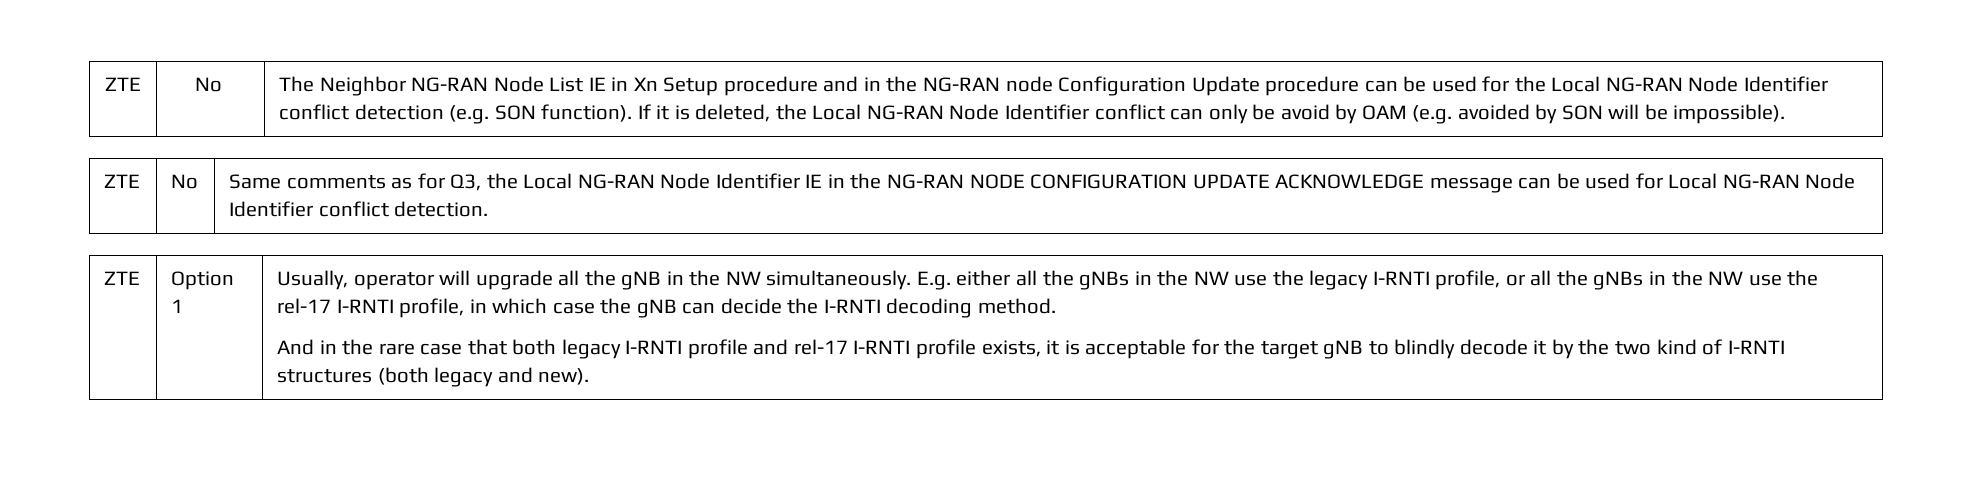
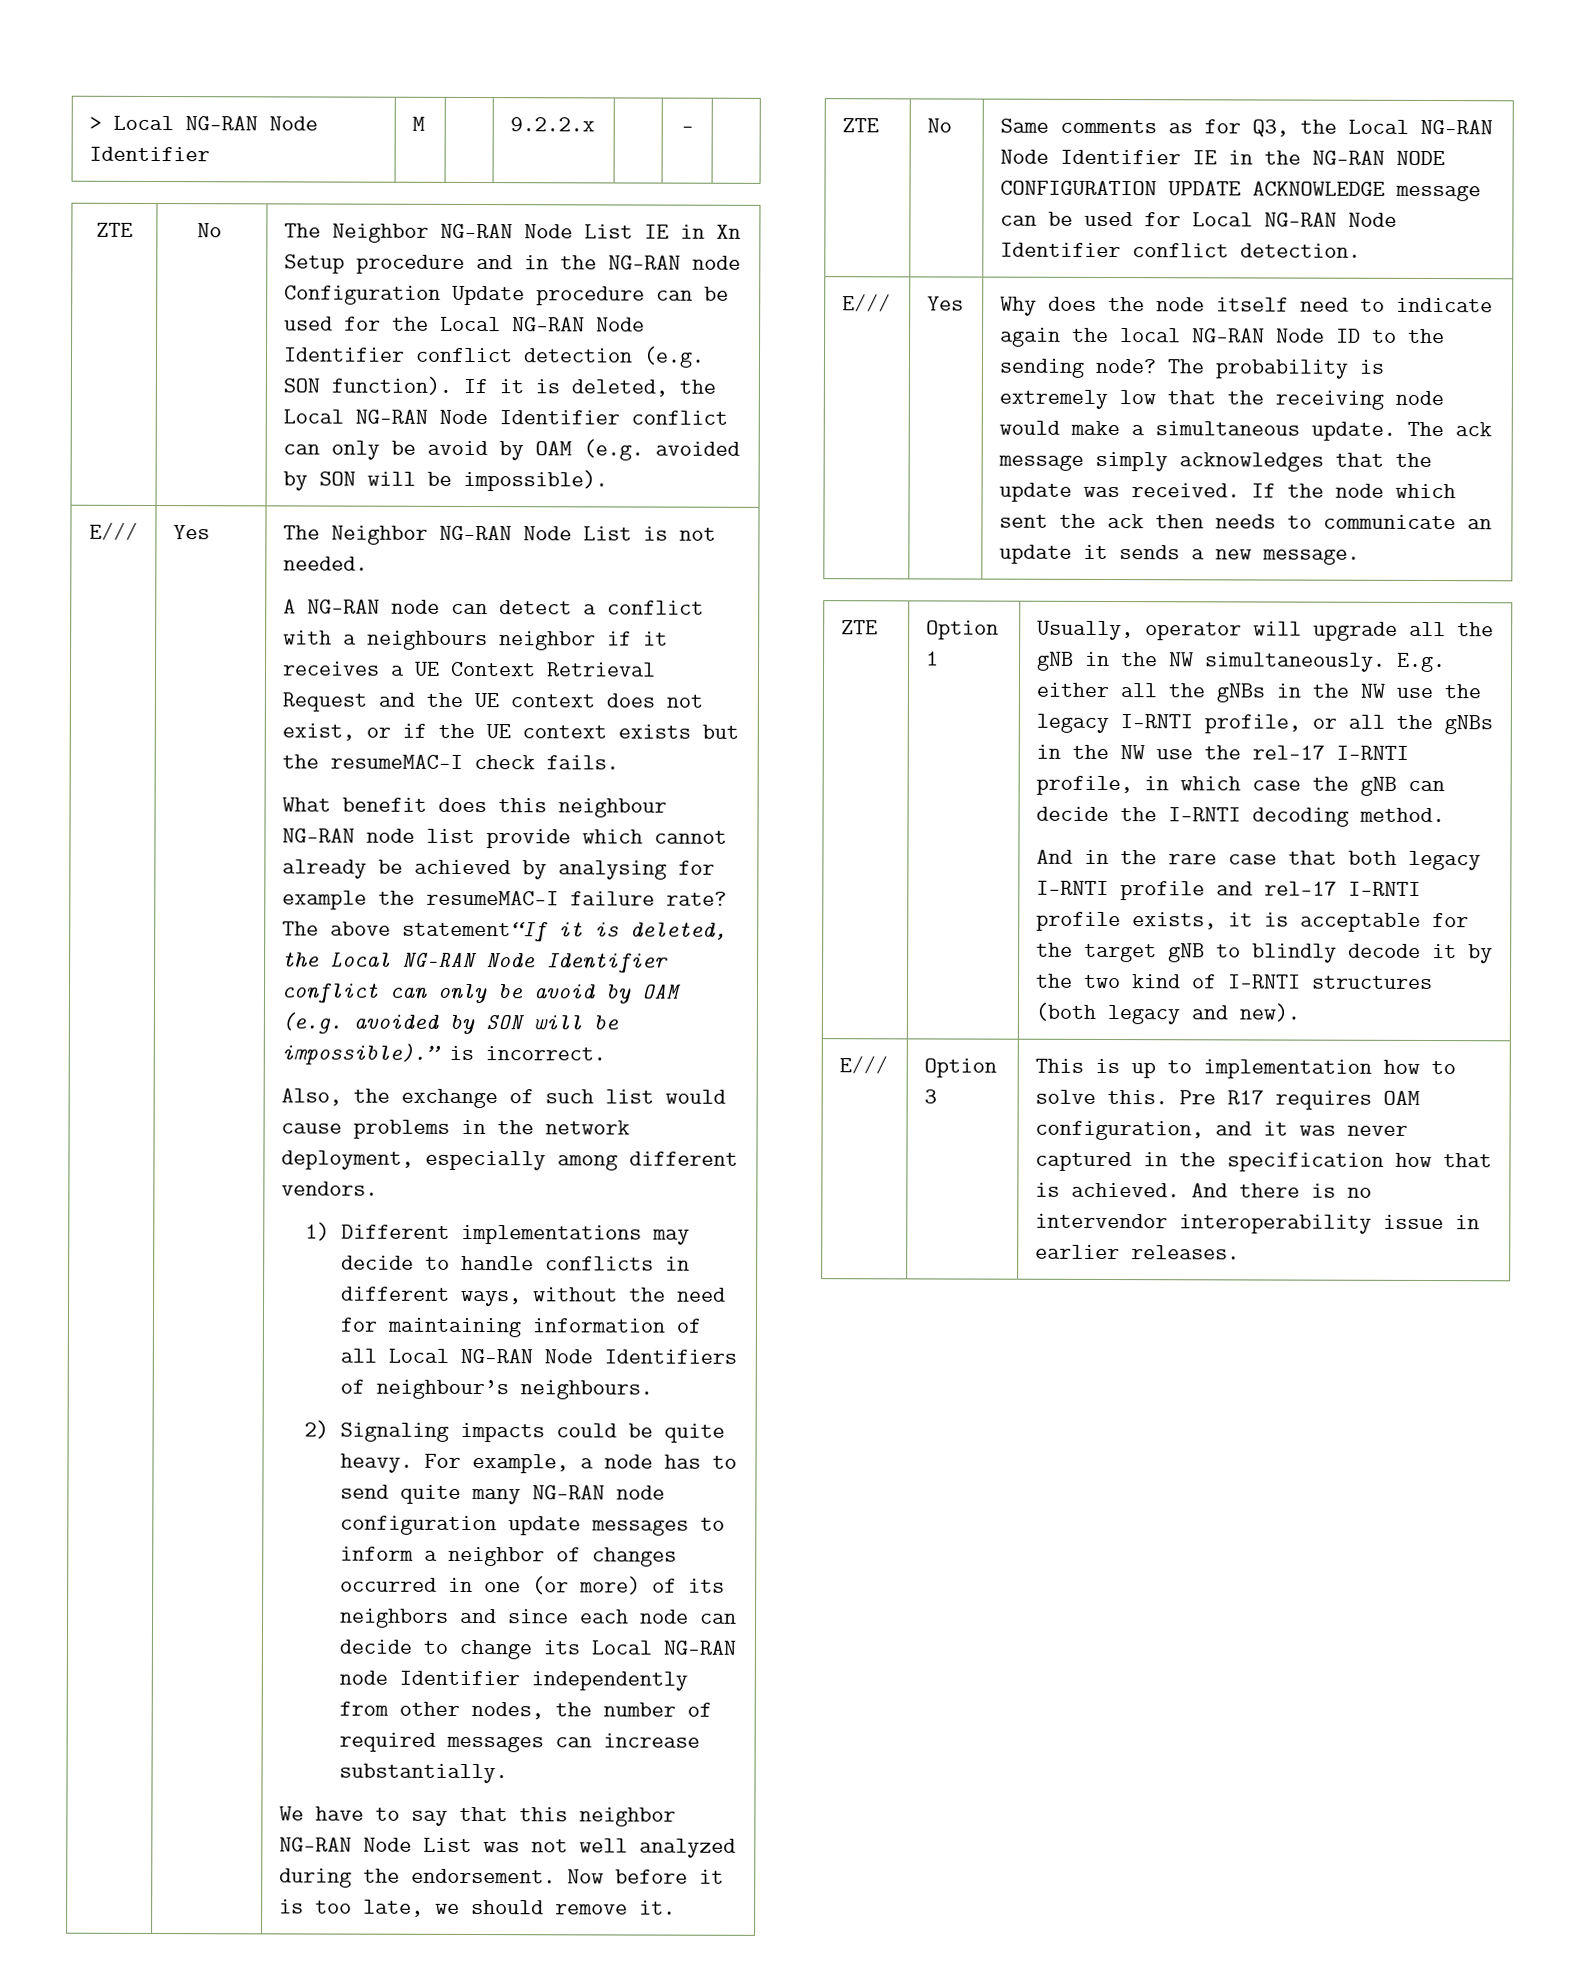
+ > Local NG-RAN Node Identifier | M | | 9.2.2.x | | –
+ E/// | Yes | The Neighbor NG-RAN Node List is not needed.
+ A NG-RAN node can detect a conflict with a neighbours neighbor if it receives a UE Context Retrieval Request and the UE context does not exist, or if the UE context exists but the resumeMAC-I check fails.
+ What benefit does this neighbour NG-RAN node list provide which cannot already be achieved by analysing for example the resumeMAC-I failure rate? The above statement“If it is deleted, the Local NG-RAN Node Identifier conflict can only be avoid by OAM (e.g. avoided by SON will be impossible).” is incorrect.
+ Also, the exchange of such list would cause problems in the network deployment, especially among different vendors.
+ 1) Different implementations may decide to handle conflicts in different ways, without the need for maintaining information of all Local NG-RAN Node Identifiers of neighbour’s neighbours.
+ 2) Signaling impacts could be quite heavy. For example, a node has to send quite many NG-RAN node configuration update messages to inform a neighbor of changes occurred in one (or more) of its neighbors and since each node can decide to change its Local NG-RAN node Identifier independently from other nodes, the number of required messages can increase substantially.
+ We have to say that this neighbor NG-RAN Node List was not well analyzed during the endorsement. Now before it is too late, we should remove it.
+ E/// | Yes | Why does the node itself need to indicate again the local NG-RAN Node ID to the sending node? The probability is extremely low that the receiving node would make a simultaneous update. The ack message simply acknowledges that the update was received. If the node which sent the ack then needs to communicate an update it sends a new message.
+ E/// | Option 3 | This is up to implementation how to solve this. Pre R17 requires OAM configuration, and it was never captured in the specification how that is achieved. And there is no intervendor interoperability issue in earlier releases.

